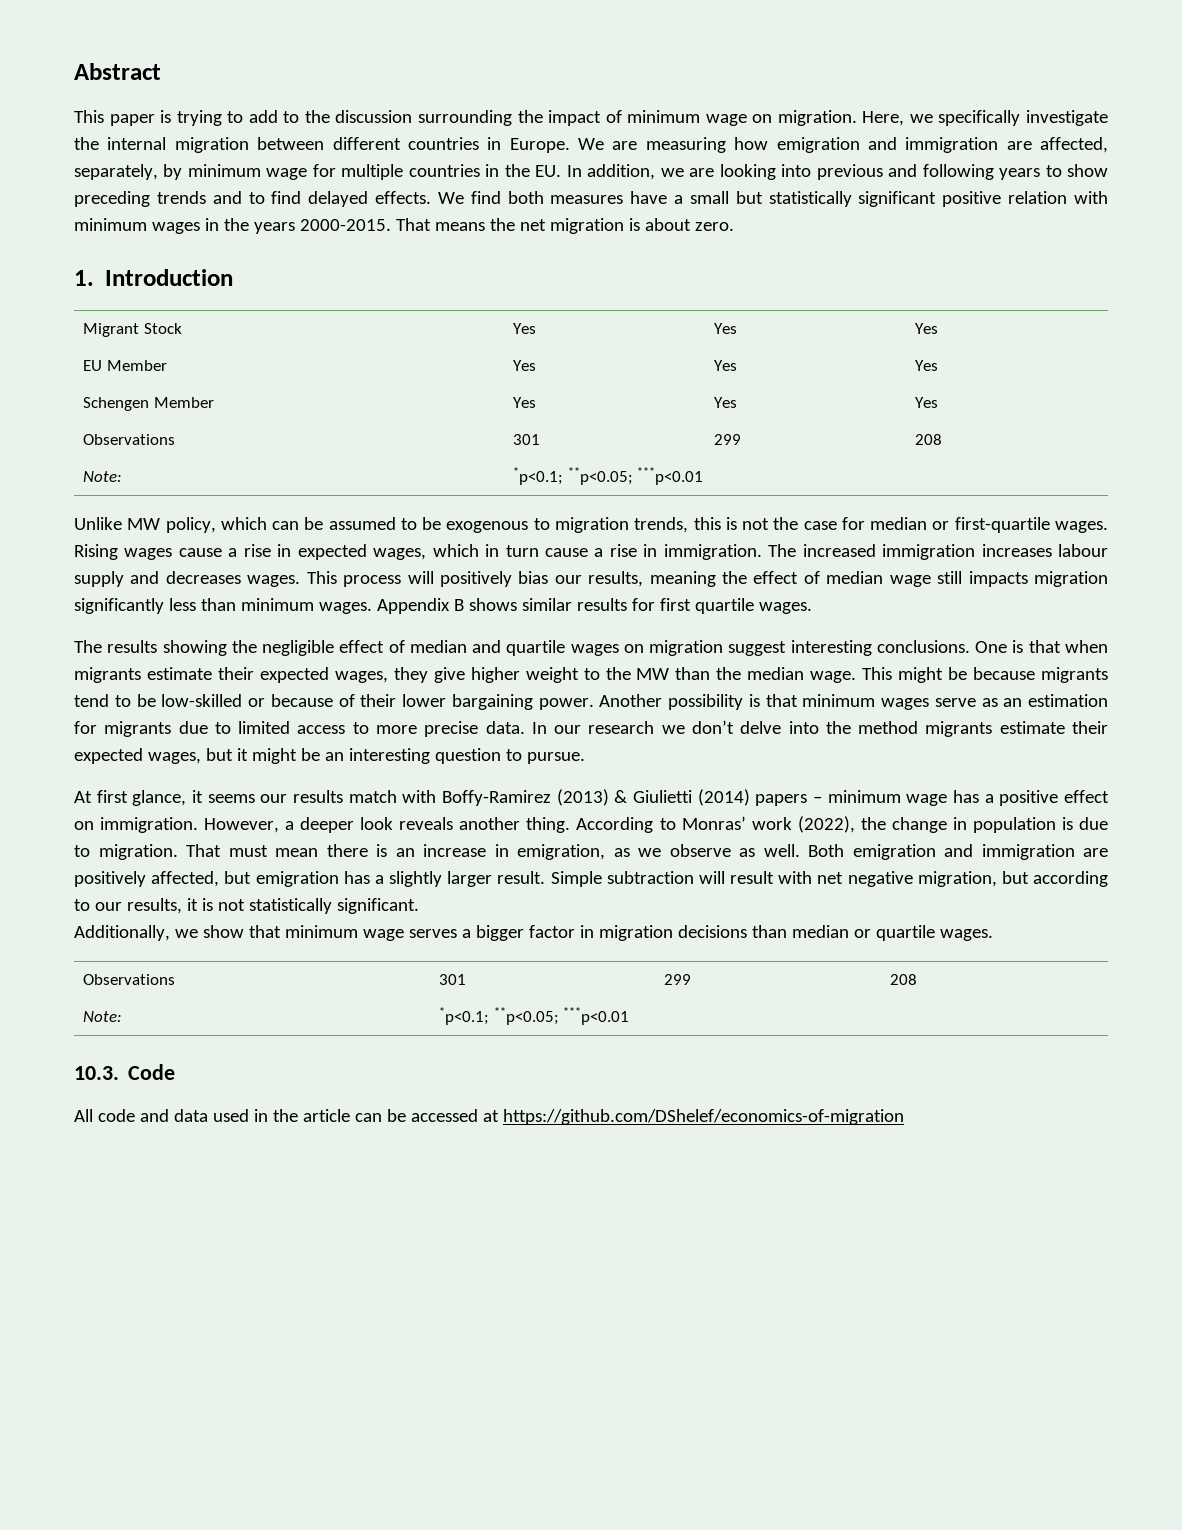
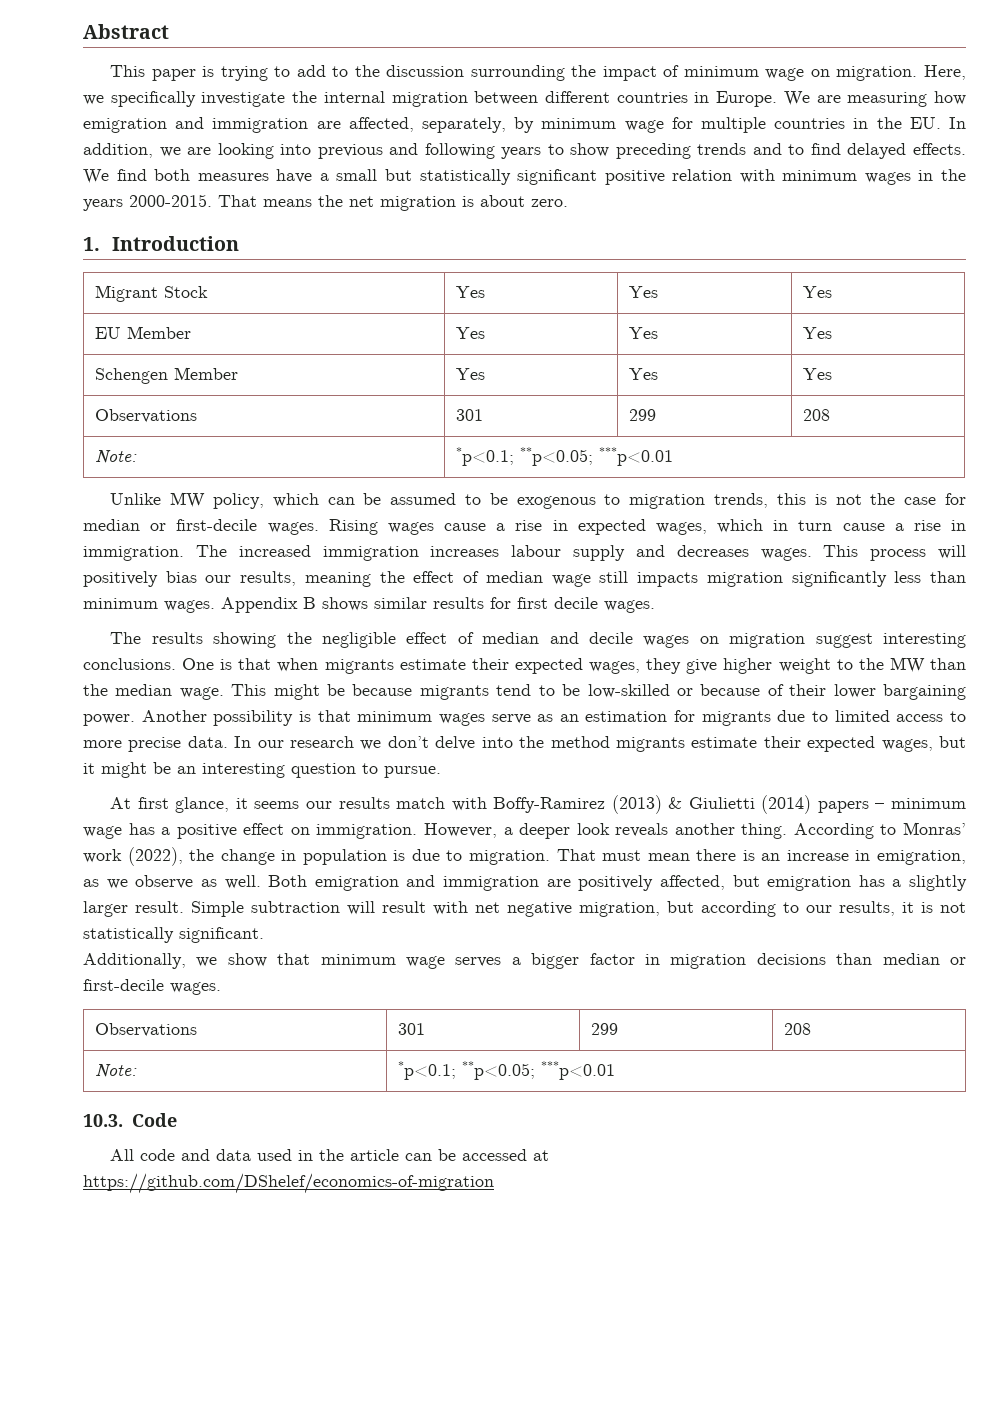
- Unlike MW policy, which can be assumed to be exogenous to migration trends, this is not the case for median or first-quartile wages.
+ Unlike MW policy, which can be assumed to be exogenous to migration trends, this is not the case for median or first-decile wages.
- Appendix B shows similar results for first quartile wages.
+ Appendix B shows similar results for first decile wages.
- The results showing the negligible effect of median and quartile wages on migration suggest interesting conclusions.
+ The results showing the negligible effect of median and decile wages on migration suggest interesting conclusions.
- Additionally, we show that minimum wage serves a bigger factor in migration decisions than median or quartile wages.
+ Additionally, we show that minimum wage serves a bigger factor in migration decisions than median or first-decile wages.

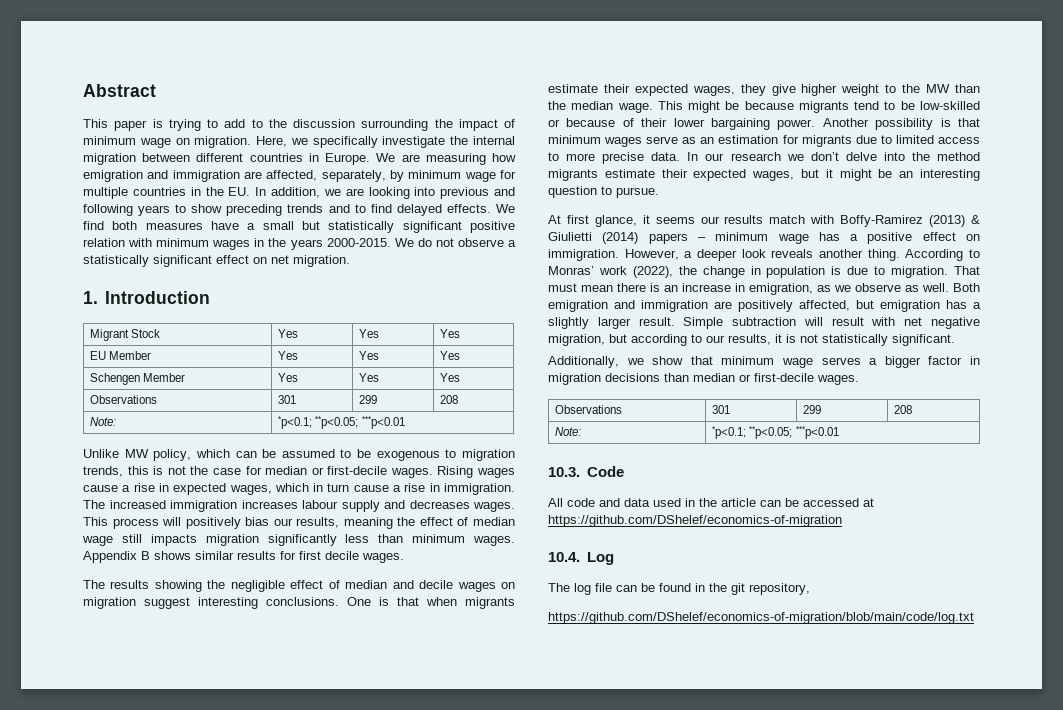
- That means the net migration is about zero.
+ We do not observe a statistically significant effect on net migration.
+ 10.4. Log
+ The log file can be found in the git repository,
+ https://github.com/DShelef/economics-of-migration/blob/main/code/log.txt

